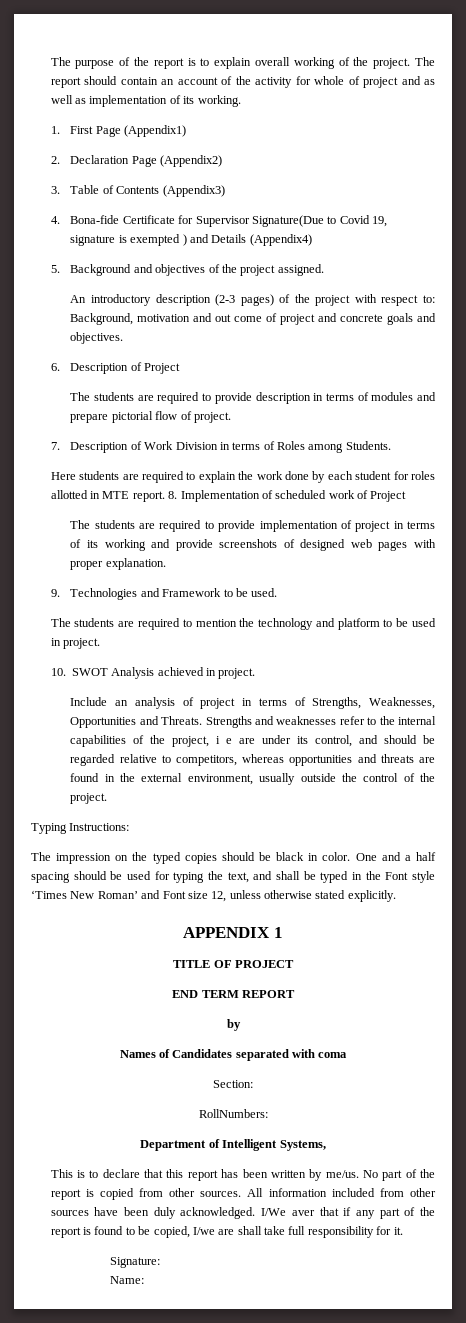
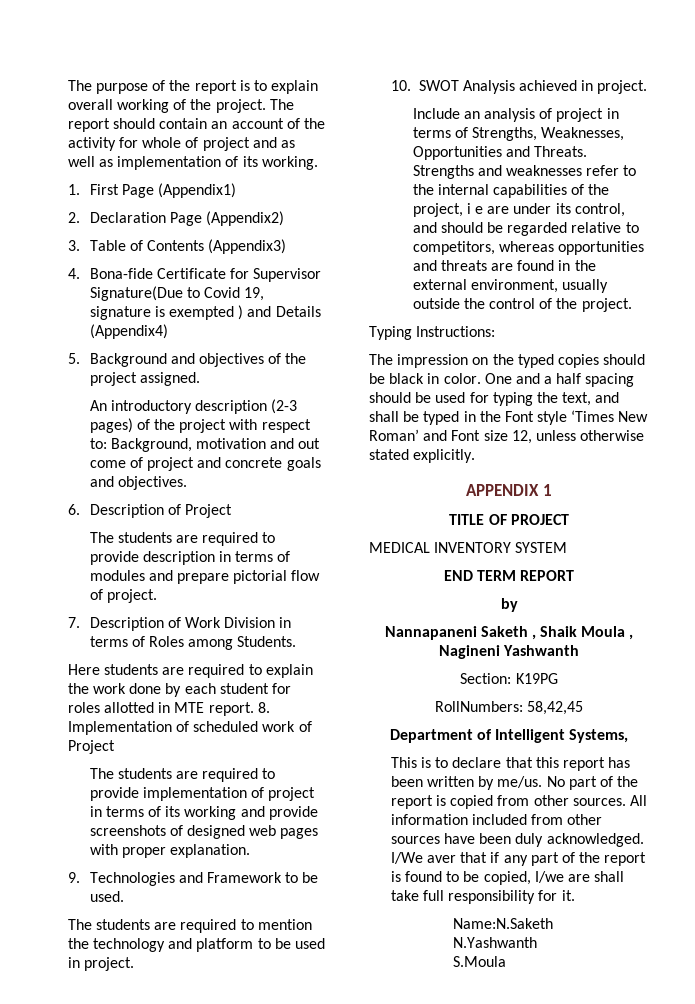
+ MEDICAL INVENTORY SYSTEM
- Names of Candidates separated with coma
+ Nannapaneni Saketh , Shaik Moula , Nagineni Yashwanth
- Section:
+ Section: K19PG
- RollNumbers:
+ RollNumbers: 58,42,45
- Signature:
- Name:
+ Name:N.Saketh
+ N.Yashwanth
+ S.Moula

